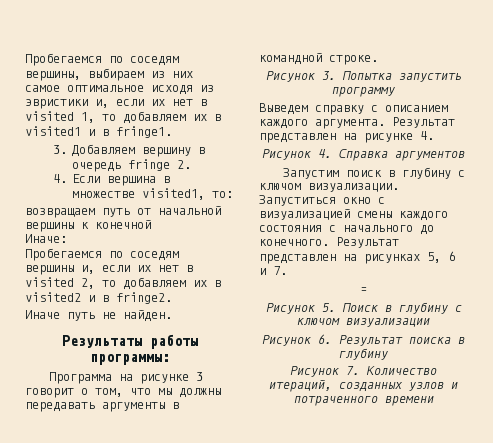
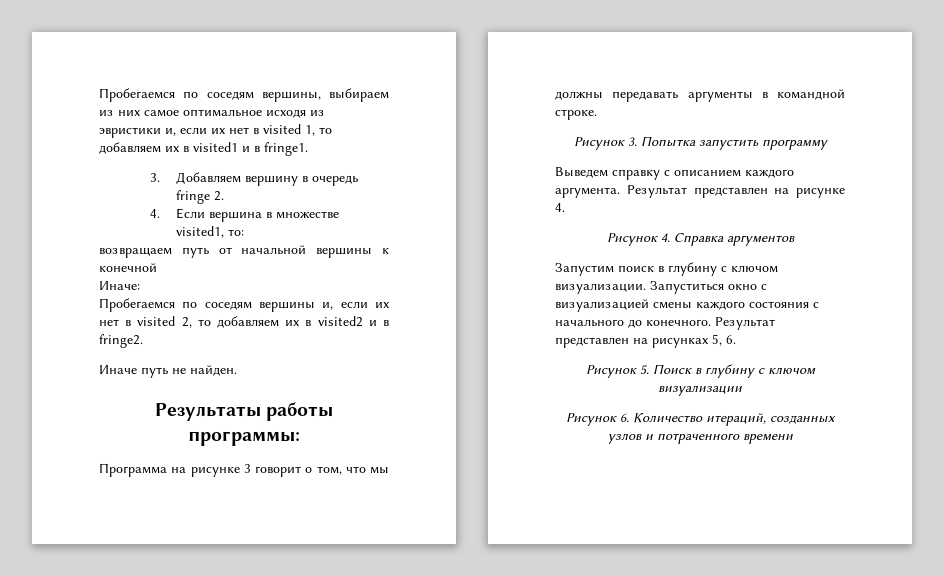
- Результат представлен на рисунках 5, 6 и 7.
- =
+ Результат представлен на рисунках 5, 6.
- Рисунок 6. Результат поиска в глубину
- Рисунок 7. Количество итераций, созданных узлов и потраченного времени
+ Рисунок 6. Количество итераций, созданных узлов и потраченного времени

